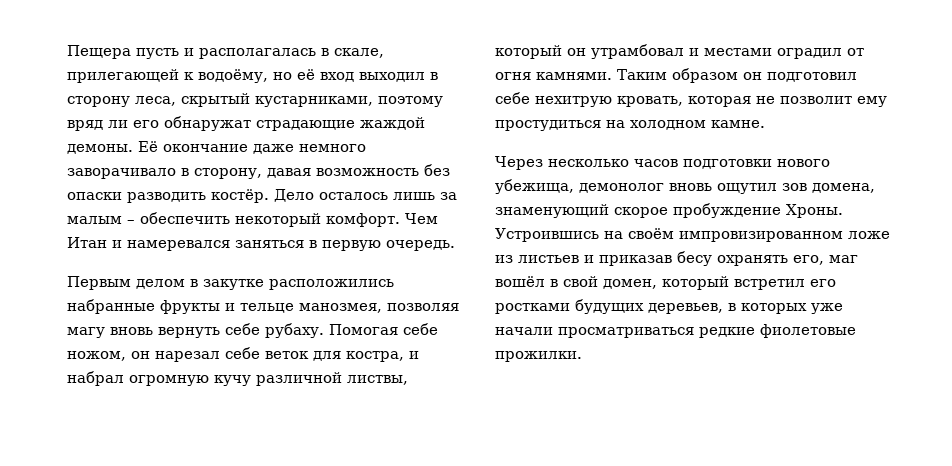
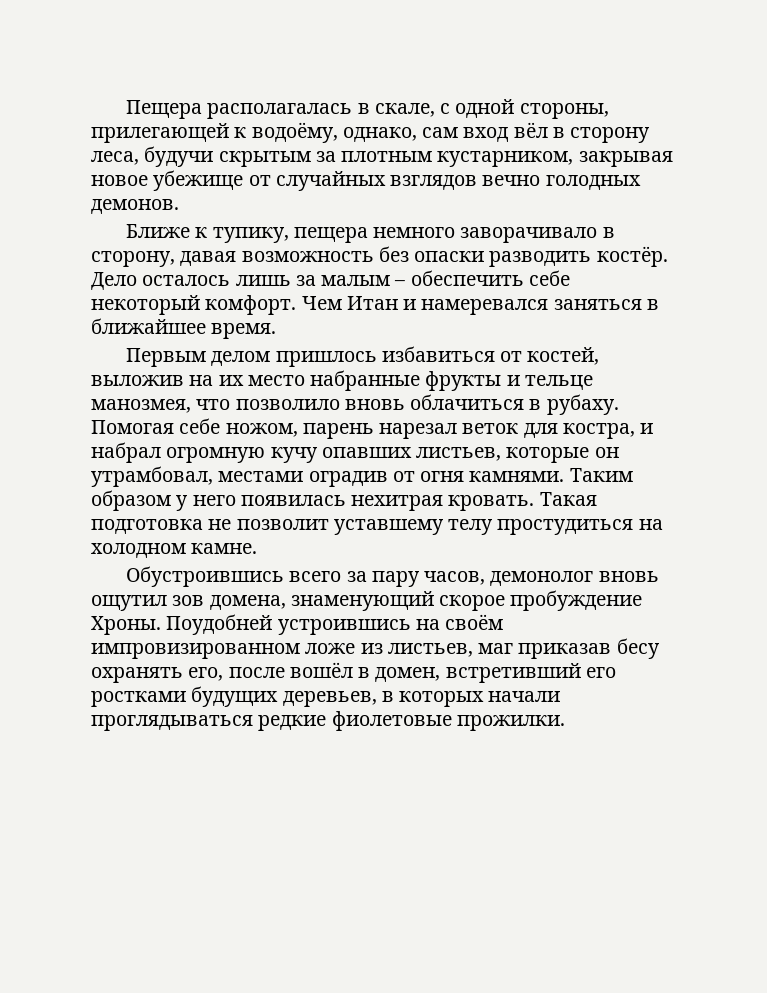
- Пещера пусть и располагалась в скале, прилегающей к водоёму, но её вход выходил в сторону леса, скрытый кустарниками, поэтому вряд ли его обнаружат страдающие жаждой демоны. Её окончание даже немного заворачивало в сторону, давая возможность без опаски разводить костёр.
+ Пещера располагалась в скале, с одной стороны, прилегающей к водоёму, однако, сам вход вёл в сторону леса, будучи скрытым за плотным кустарником, закрывая новое убежище от случайных взглядов вечно голодных демонов.
+ Ближе к тупику, пещера немного заворачивало в сторону, давая возможность без опаски разводить костёр.
- Дело осталось лишь за малым – обеспечить некоторый комфорт.
+ Дело осталось лишь за малым – обеспечить себе некоторый комфорт.
- Чем Итан и намеревался заняться в первую очередь.
+ Чем Итан и намеревался заняться в ближайшее время.
- Первым делом в закутке расположились набранные фрукты и тельце манозмея, позволяя магу вновь вернуть себе рубаху.
+ Первым делом пришлось избавиться от костей, выложив на их место набранные фрукты и тельце манозмея, что позволило вновь облачиться в рубаху.
- Помогая себе ножом, он нарезал себе веток для костра, и набрал огромную кучу различной листвы, который он утрамбовал и местами оградил от огня камнями.
+ Помогая себе ножом, парень нарезал веток для костра, и набрал огромную кучу опавших листьев, которые он утрамбовал, местами оградив от огня камнями.
- Таким образом он подготовил себе нехитрую кровать, которая не позволит ему простудиться на холодном камне.
- Через несколько часов подготовки нового убежища, демонолог вновь ощутил зов домена, знаменующий скорое пробуждение Хроны.
+ Таким образом у него появилась нехитрая кровать. Такая подготовка не позволит уставшему телу простудиться на холодном камне.
+ Обустроившись всего за пару часов, демонолог вновь ощутил зов домена, знаменующий скорое пробуждение Хроны.
- Устроившись на своём импровизированном ложе из листьев и приказав бесу охранять его, маг вошёл в свой домен, который встретил его ростками будущих деревьев, в которых уже начали просматриваться редкие фиолетовые прожилки.
+ Поудобней устроившись на своём импровизированном ложе из листьев, маг приказав бесу охранять его, после вошёл в домен, встретивший его ростками будущих деревьев, в которых начали проглядываться редкие фиолетовые прожилки.

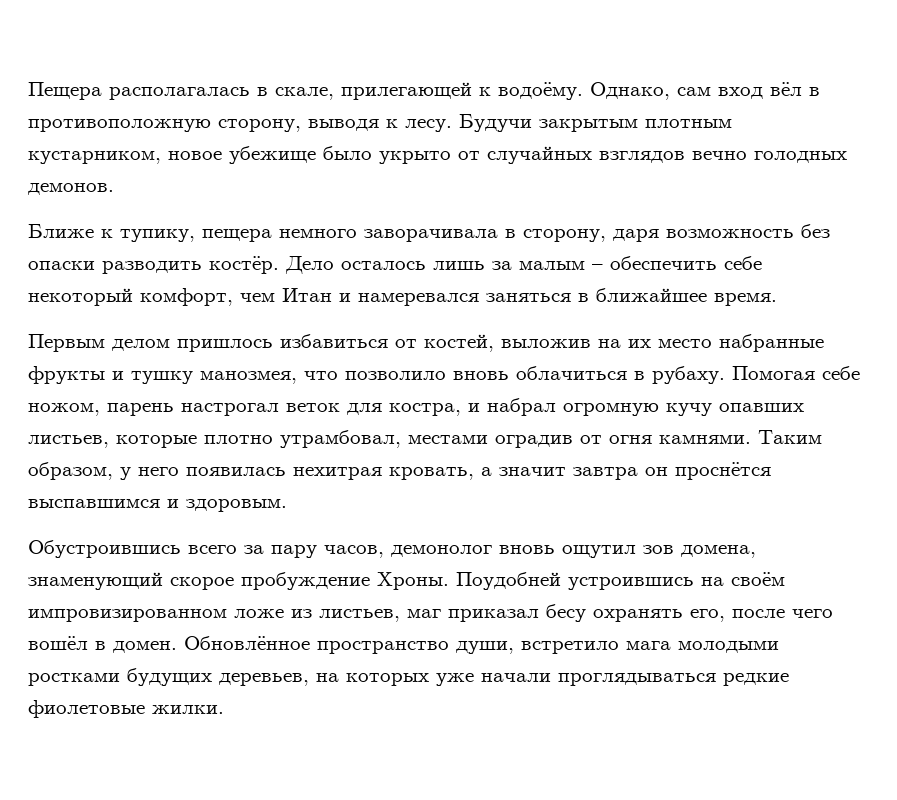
- Пещера располагалась в скале, с одной стороны, прилегающей к водоёму, однако, сам вход вёл в сторону леса, будучи скрытым за плотным кустарником, закрывая новое убежище от случайных взглядов вечно голодных демонов.
+ Пещера располагалась в скале, прилегающей к водоёму. Однако, сам вход вёл в противоположную сторону, выводя к лесу. Будучи закрытым плотным кустарником, новое убежище было укрыто от случайных взглядов вечно голодных демонов.
- Ближе к тупику, пещера немного заворачивало в сторону, давая возможность без опаски разводить костёр.
+ Ближе к тупику, пещера немного заворачивала в сторону, даря возможность без опаски разводить костёр.
- Дело осталось лишь за малым – обеспечить себе некоторый комфорт. Чем Итан и намеревался заняться в ближайшее время.
+ Дело осталось лишь за малым – обеспечить себе некоторый комфорт, чем Итан и намеревался заняться в ближайшее время.
- Первым делом пришлось избавиться от костей, выложив на их место набранные фрукты и тельце манозмея, что позволило вновь облачиться в рубаху.
+ Первым делом пришлось избавиться от костей, выложив на их место набранные фрукты и тушку манозмея, что позволило вновь облачиться в рубаху.
- Помогая себе ножом, парень нарезал веток для костра, и набрал огромную кучу опавших листьев, которые он утрамбовал, местами оградив от огня камнями.
+ Помогая себе ножом, парень настрогал веток для костра, и набрал огромную кучу опавших листьев, которые плотно утрамбовал, местами оградив от огня камнями.
- Таким образом у него появилась нехитрая кровать. Такая подготовка не позволит уставшему телу простудиться на холодном камне.
+ Таким образом, у него появилась нехитрая кровать, а значит завтра он проснётся выспавшимся и здоровым.
- Поудобней устроившись на своём импровизированном ложе из листьев, маг приказав бесу охранять его, после вошёл в домен, встретивший его ростками будущих деревьев, в которых начали проглядываться редкие фиолетовые прожилки.
+ Поудобней устроившись на своём импровизированном ложе из листьев, маг приказал бесу охранять его, после чего вошёл в домен. Обновлённое пространство души, встретило мага молодыми ростками будущих деревьев, на которых уже начали проглядываться редкие фиолетовые жилки.

